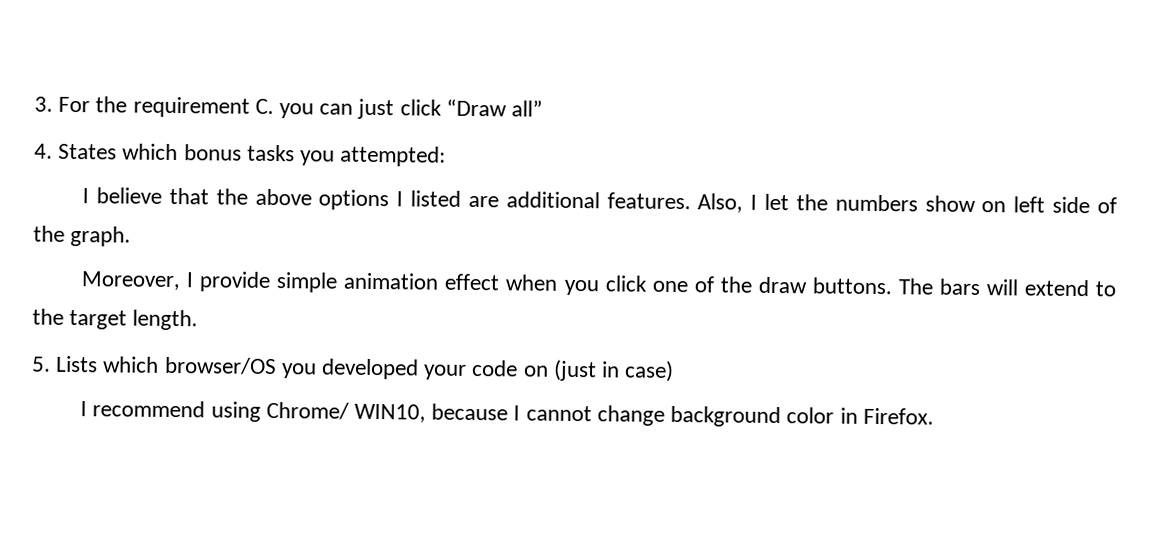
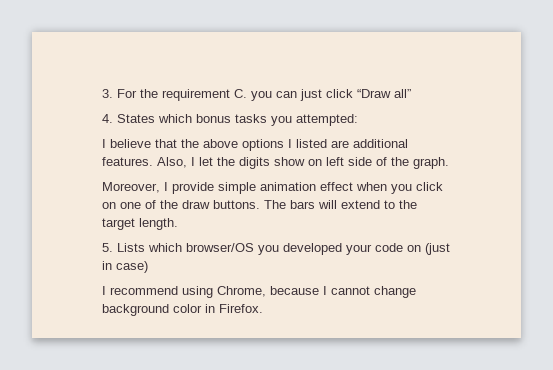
- Also, I let the numbers show on left side of the graph.
+ Also, I let the digits show on left side of the graph.
- Moreover, I provide simple animation effect when you click one of the draw buttons.
+ Moreover, I provide simple animation effect when you click on one of the draw buttons.
- I recommend using Chrome/ WIN10, because I cannot change background color in Firefox.
+ I recommend using Chrome, because I cannot change background color in Firefox.

